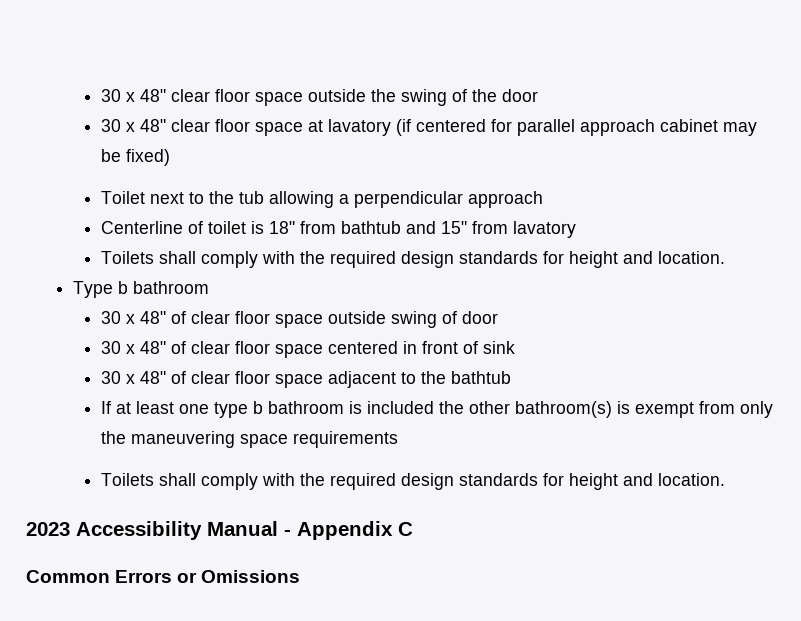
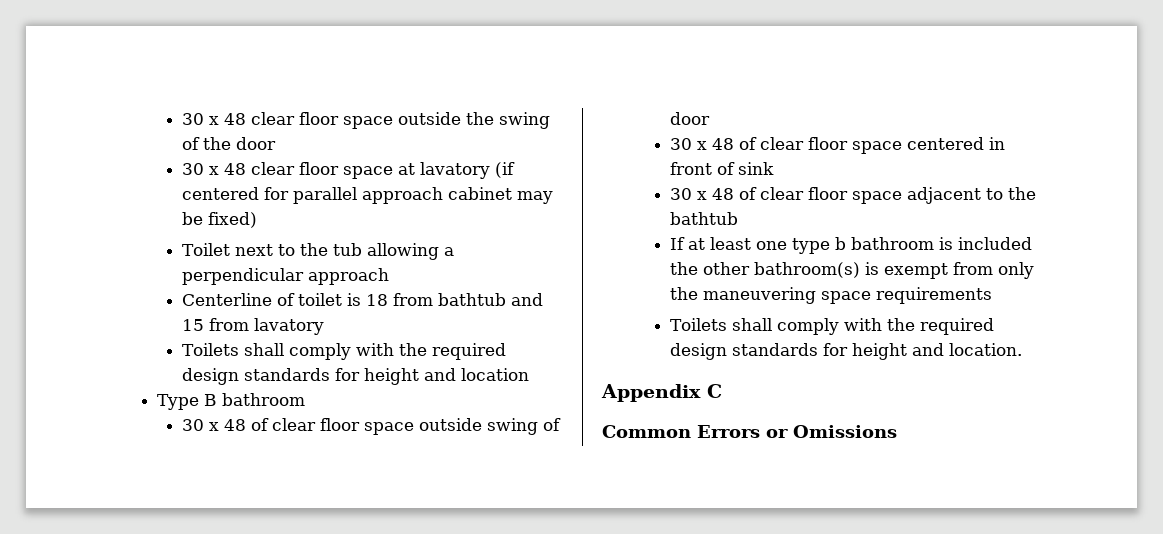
- 30 x 48" clear floor space outside the swing of the door
+ 30 x 48 clear floor space outside the swing of the door
- 30 x 48" clear floor space at lavatory (if centered for parallel approach cabinet may be fixed)
+ 30 x 48 clear floor space at lavatory (if centered for parallel approach cabinet may be fixed)
- Centerline of toilet is 18" from bathtub and 15" from lavatory
- Toilets shall comply with the required design standards for height and location.
+ Centerline of toilet is 18 from bathtub and 15 from lavatory
+ Toilets shall comply with the required design standards for height and location
- Type b bathroom
+ Type B bathroom
- 30 x 48" of clear floor space outside swing of door
+ 30 x 48 of clear floor space outside swing of door
- 30 x 48" of clear floor space centered in front of sink
+ 30 x 48 of clear floor space centered in front of sink
- 30 x 48" of clear floor space adjacent to the bathtub
+ 30 x 48 of clear floor space adjacent to the bathtub
- 2023 Accessibility Manual - Appendix C
+ Appendix C

